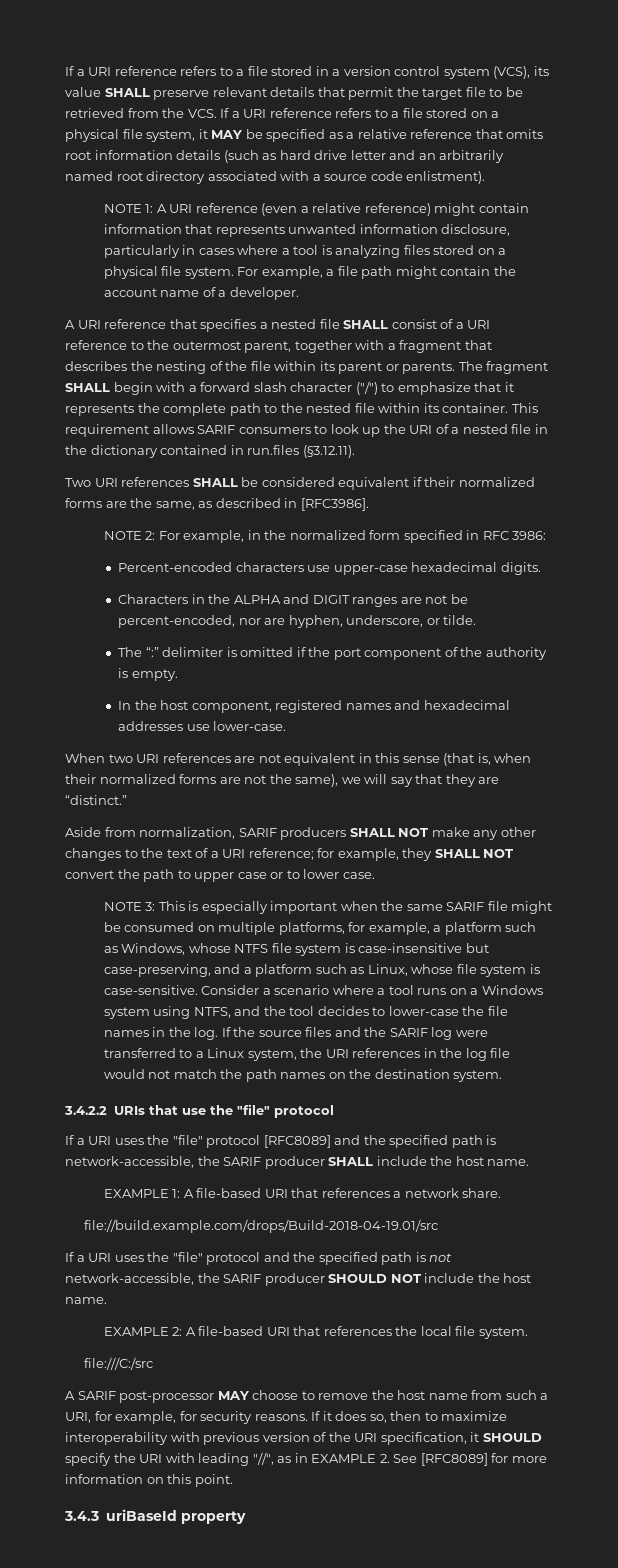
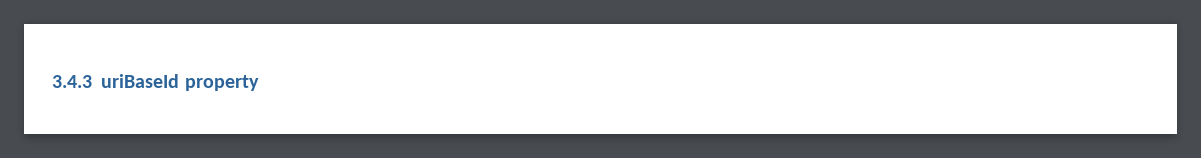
- If a URI reference refers to a file stored in a version control system (VCS), its value SHALL preserve relevant details that permit the target file to be retrieved from the VCS. If a URI reference refers to a file stored on a physical file system, it MAY be specified as a relative reference that omits root information details (such as hard drive letter and an arbitrarily named root directory associated with a source code enlistment).
- NOTE 1: A URI reference (even a relative reference) might contain information that represents unwanted information disclosure, particularly in cases where a tool is analyzing files stored on a physical file system. For example, a file path might contain the account name of a developer.
- A URI reference that specifies a nested file SHALL consist of a URI reference to the outermost parent, together with a fragment that describes the nesting of the file within its parent or parents. The fragment SHALL begin with a forward slash character ("/") to emphasize that it represents the complete path to the nested file within its container. This requirement allows SARIF consumers to look up the URI of a nested file in the dictionary contained in run.files (§3.12.11).
- Two URI references SHALL be considered equivalent if their normalized forms are the same, as described in [RFC3986].
- NOTE 2: For example, in the normalized form specified in RFC 3986:
- Percent-encoded characters use upper-case hexadecimal digits.
- Characters in the ALPHA and DIGIT ranges are not be percent-encoded, nor are hyphen, underscore, or tilde.
- The “:” delimiter is omitted if the port component of the authority is empty.
- In the host component, registered names and hexadecimal addresses use lower-case.
- When two URI references are not equivalent in this sense (that is, when their normalized forms are not the same), we will say that they are “distinct.”
- Aside from normalization, SARIF producers SHALL NOT make any other changes to the text of a URI reference; for example, they SHALL NOT convert the path to upper case or to lower case.
- NOTE 3: This is especially important when the same SARIF file might be consumed on multiple platforms, for example, a platform such as Windows, whose NTFS file system is case-insensitive but case-preserving, and a platform such as Linux, whose file system is case-sensitive. Consider a scenario where a tool runs on a Windows system using NTFS, and the tool decides to lower-case the file names in the log. If the source files and the SARIF log were transferred to a Linux system, the URI references in the log file would not match the path names on the destination system.
- 3.4.2.2 URIs that use the "file" protocol
- If a URI uses the "file" protocol [RFC8089] and the specified path is network-accessible, the SARIF producer SHALL include the host name.
- EXAMPLE 1: A file-based URI that references a network share.
- file://build.example.com/drops/Build-2018-04-19.01/src
- If a URI uses the "file" protocol and the specified path is not network-accessible, the SARIF producer SHOULD NOT include the host name.
- EXAMPLE 2: A file-based URI that references the local file system.
- file:///C:/src
- A SARIF post-processor MAY choose to remove the host name from such a URI, for example, for security reasons. If it does so, then to maximize interoperability with previous version of the URI specification, it SHOULD specify the URI with leading "//", as in EXAMPLE 2. See [RFC8089] for more information on this point.

